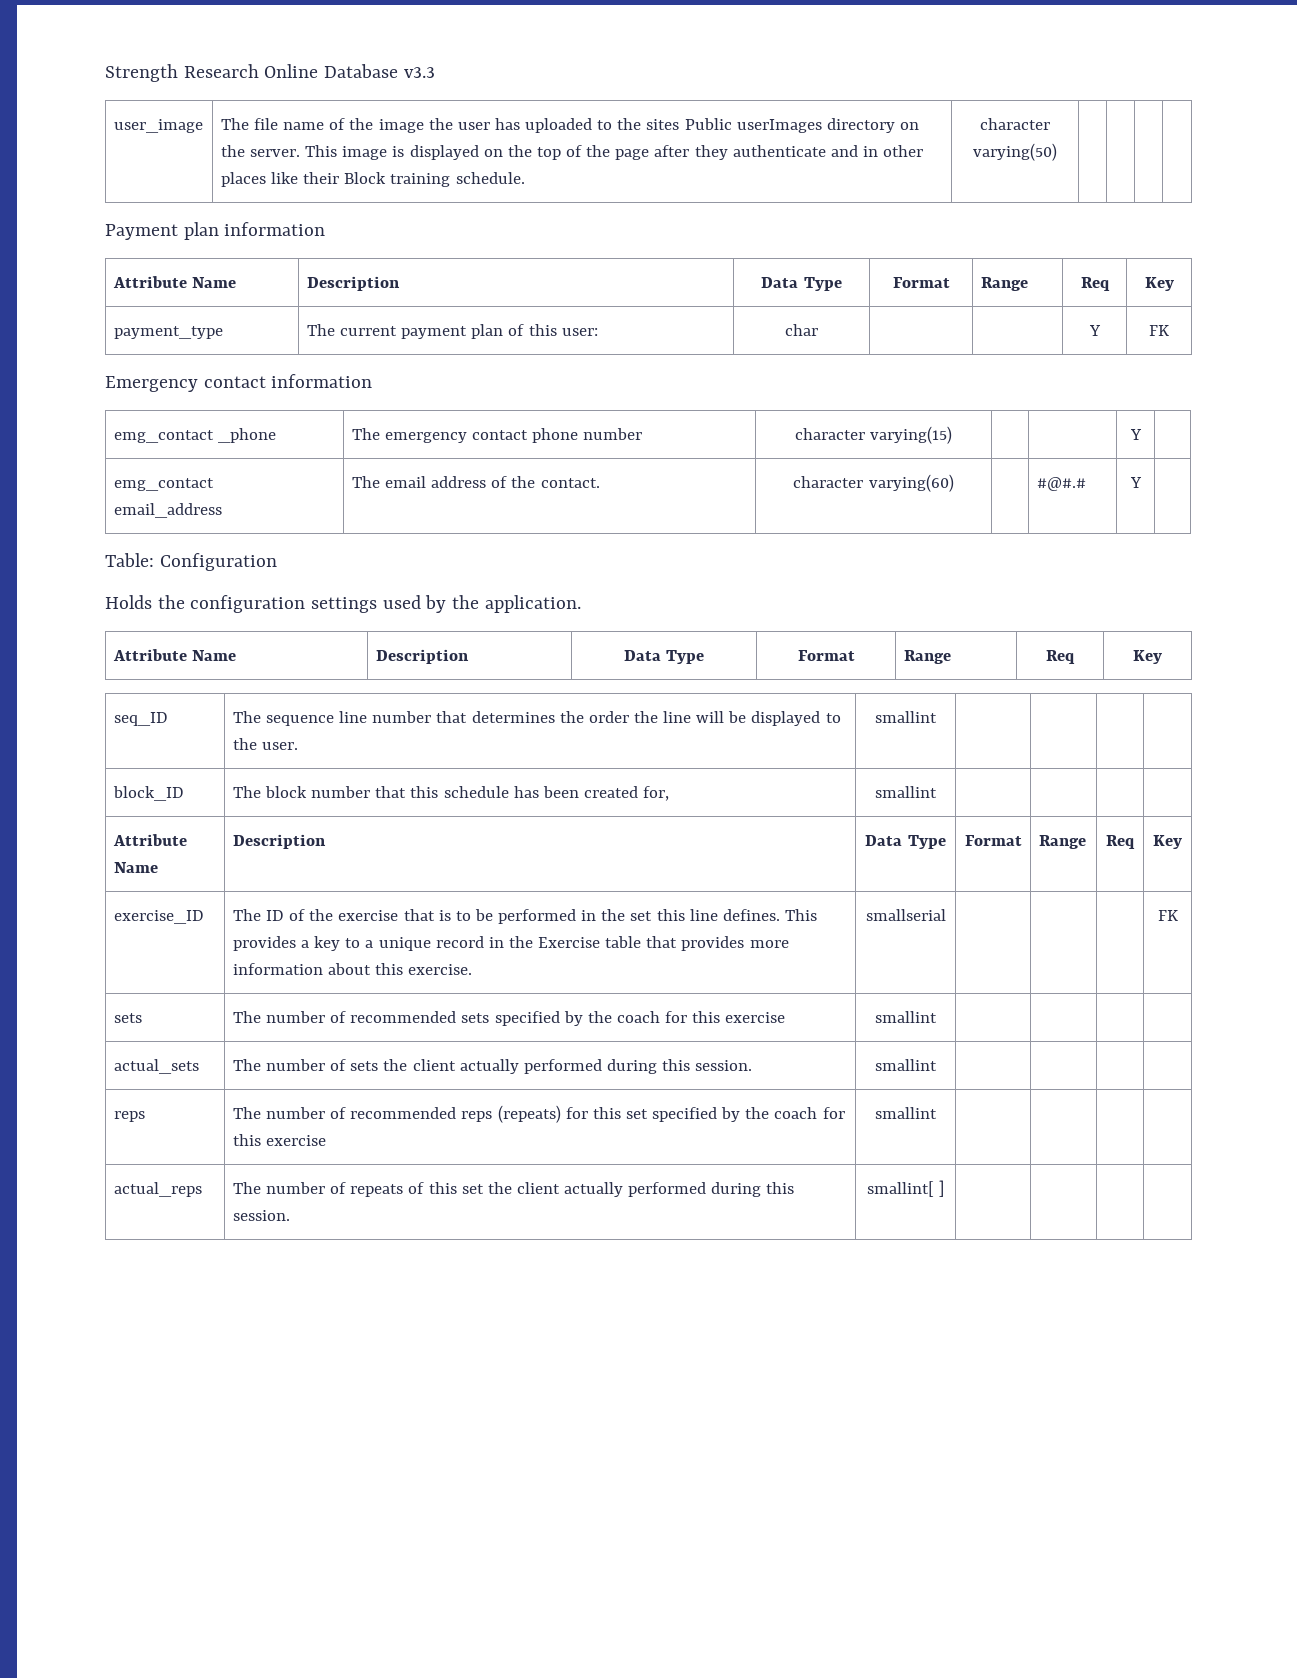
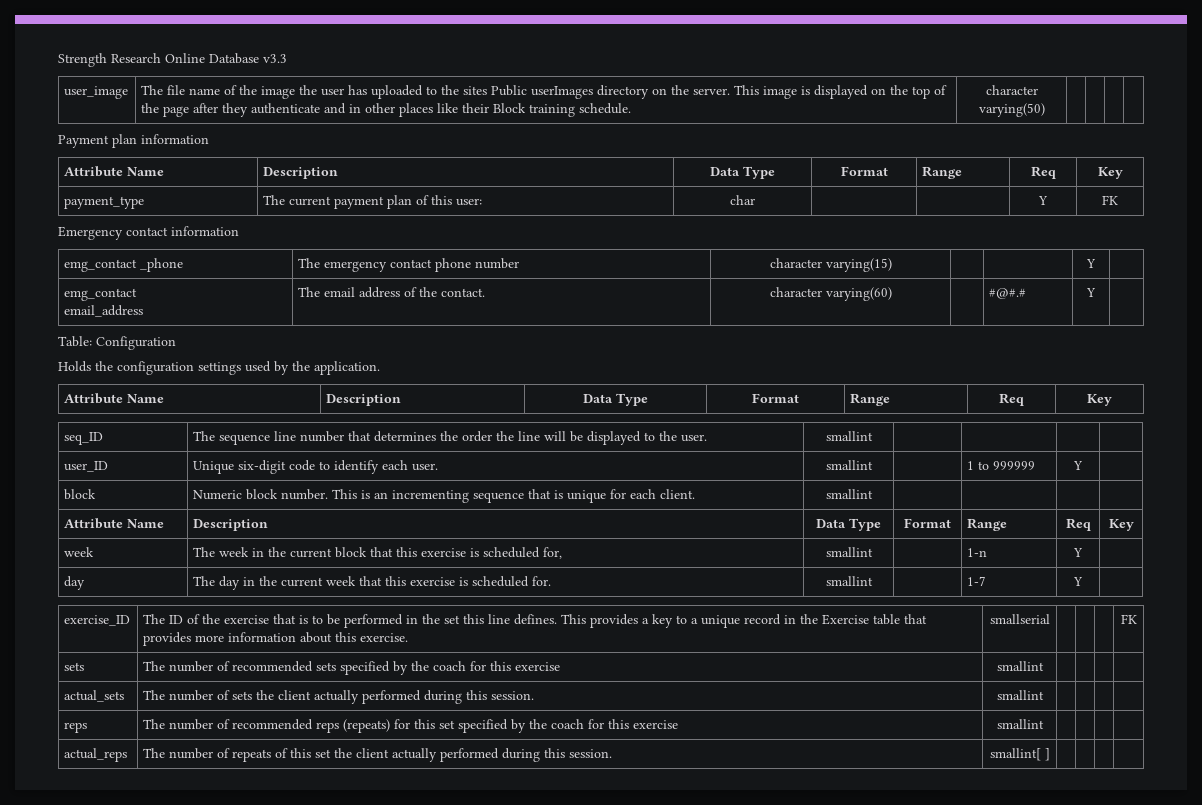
- block_ID | The block number that this schedule has been created for, | smallint | | | |
+ user_ID | Unique six-digit code to identify each user. | smallint | | 1 to 999999 | Y |
+ block | Numeric block number. This is an incrementing sequence that is unique for each client. | smallint | | | |
+ week | The week in the current block that this exercise is scheduled for, | smallint | | 1-n | Y |
+ day | The day in the current week that this exercise is scheduled for. | smallint | | 1-7 | Y |

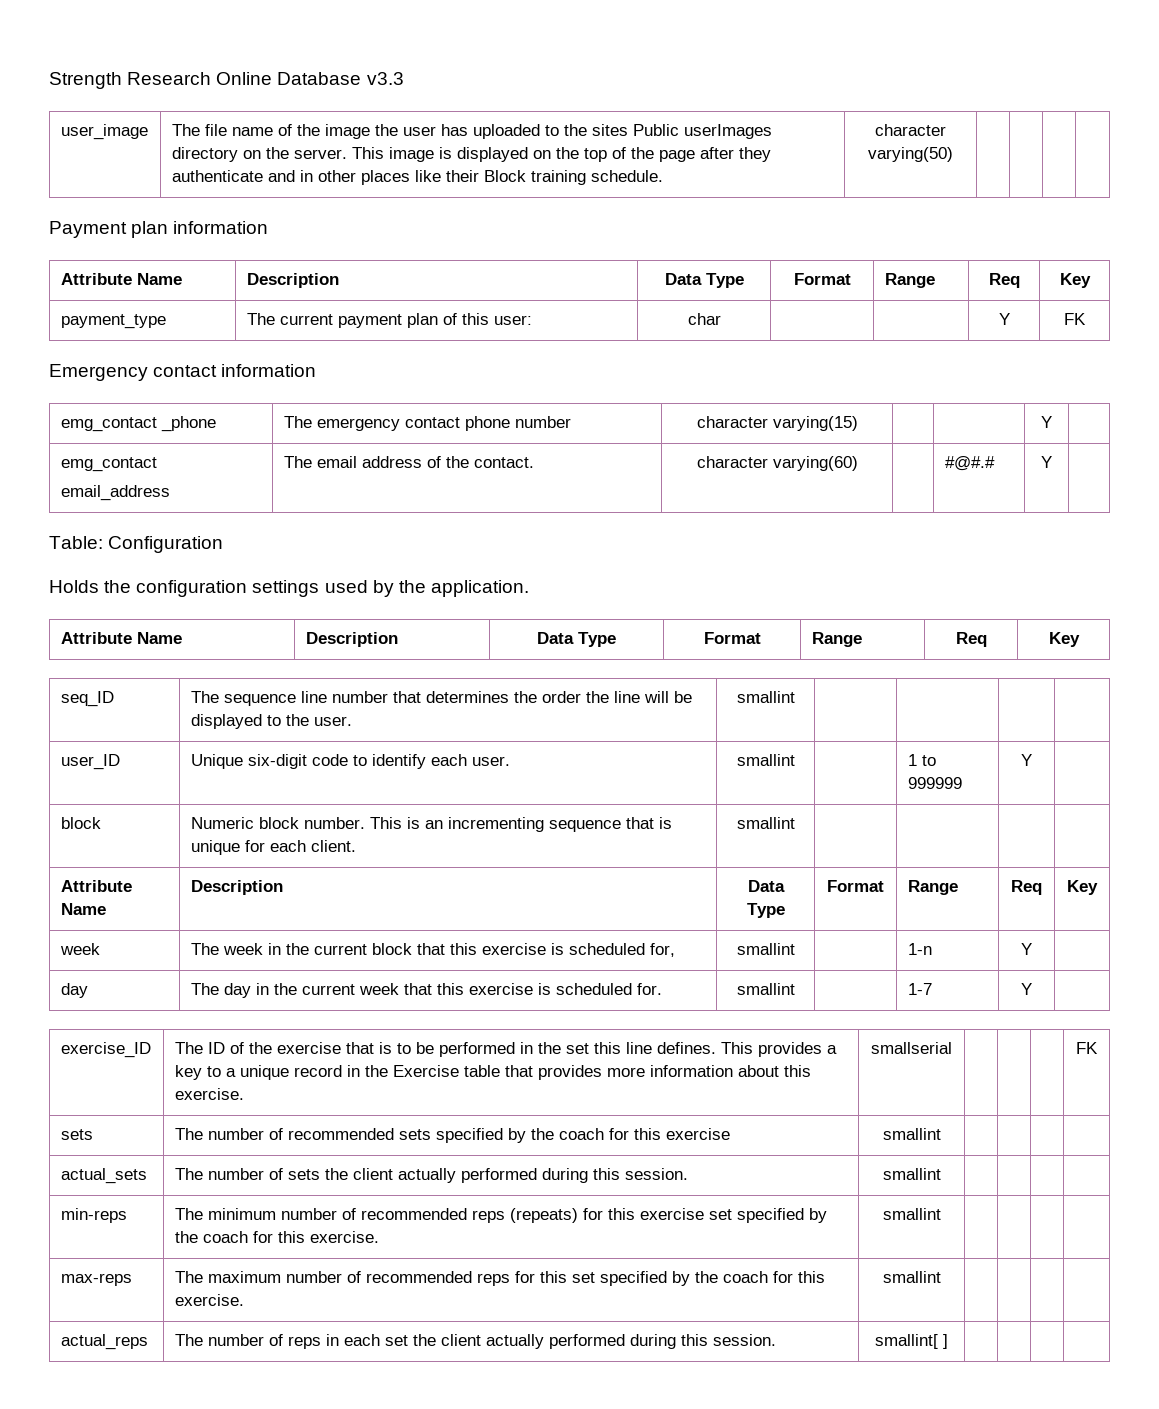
- reps | The number of recommended reps (repeats) for this set specified by the coach for this exercise | smallint | | | |
+ min-reps | The minimum number of recommended reps (repeats) for this exercise set specified by the coach for this exercise. | smallint | | | |
+ max-reps | The maximum number of recommended reps for this set specified by the coach for this exercise. | smallint | | | |
- actual_reps | The number of repeats of this set the client actually performed during this session. | smallint[ ] | | | |
+ actual_reps | The number of reps in each set the client actually performed during this session. | smallint[ ] | | | |

